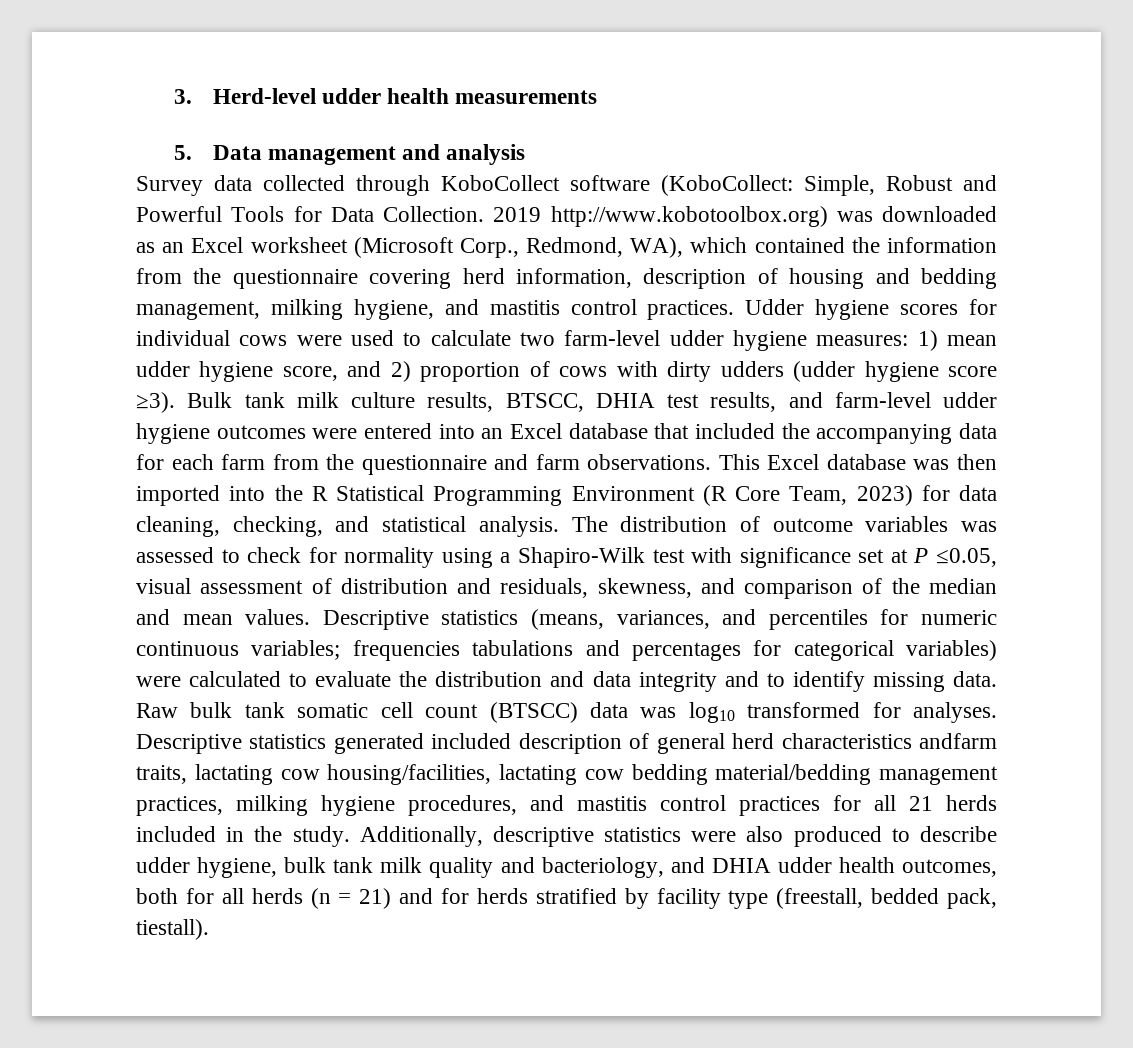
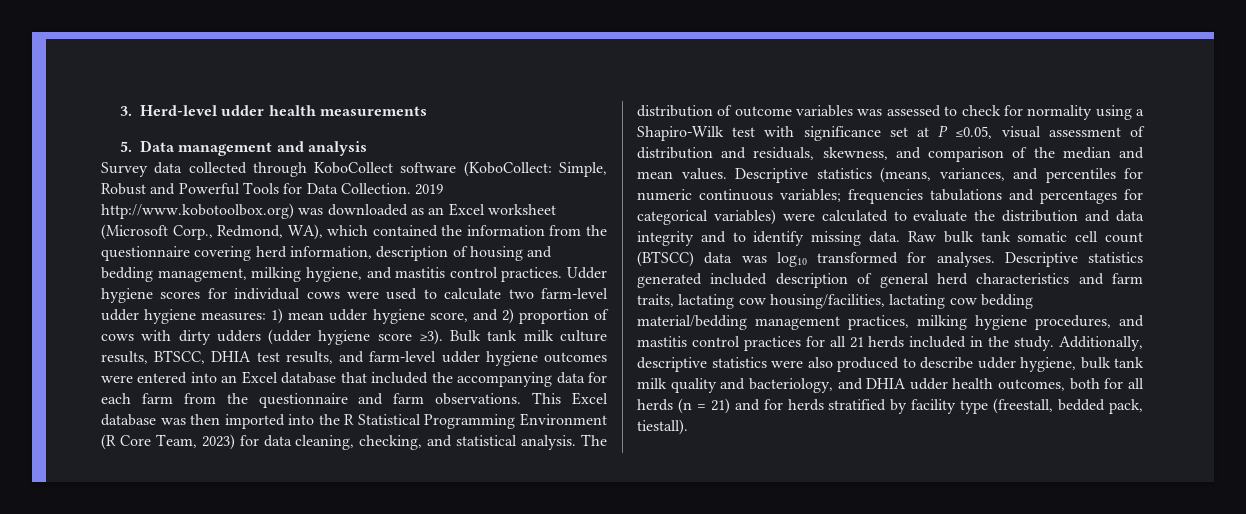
- Descriptive statistics generated included description of general herd characteristics andfarm traits, lactating cow housing/facilities, lactating cow bedding material/bedding management practices, milking hygiene procedures, and mastitis control practices for all 21 herds included in the study.
+ Descriptive statistics generated included description of general herd characteristics and farm traits, lactating cow housing/facilities, lactating cow bedding material/bedding management practices, milking hygiene procedures, and mastitis control practices for all 21 herds included in the study.

